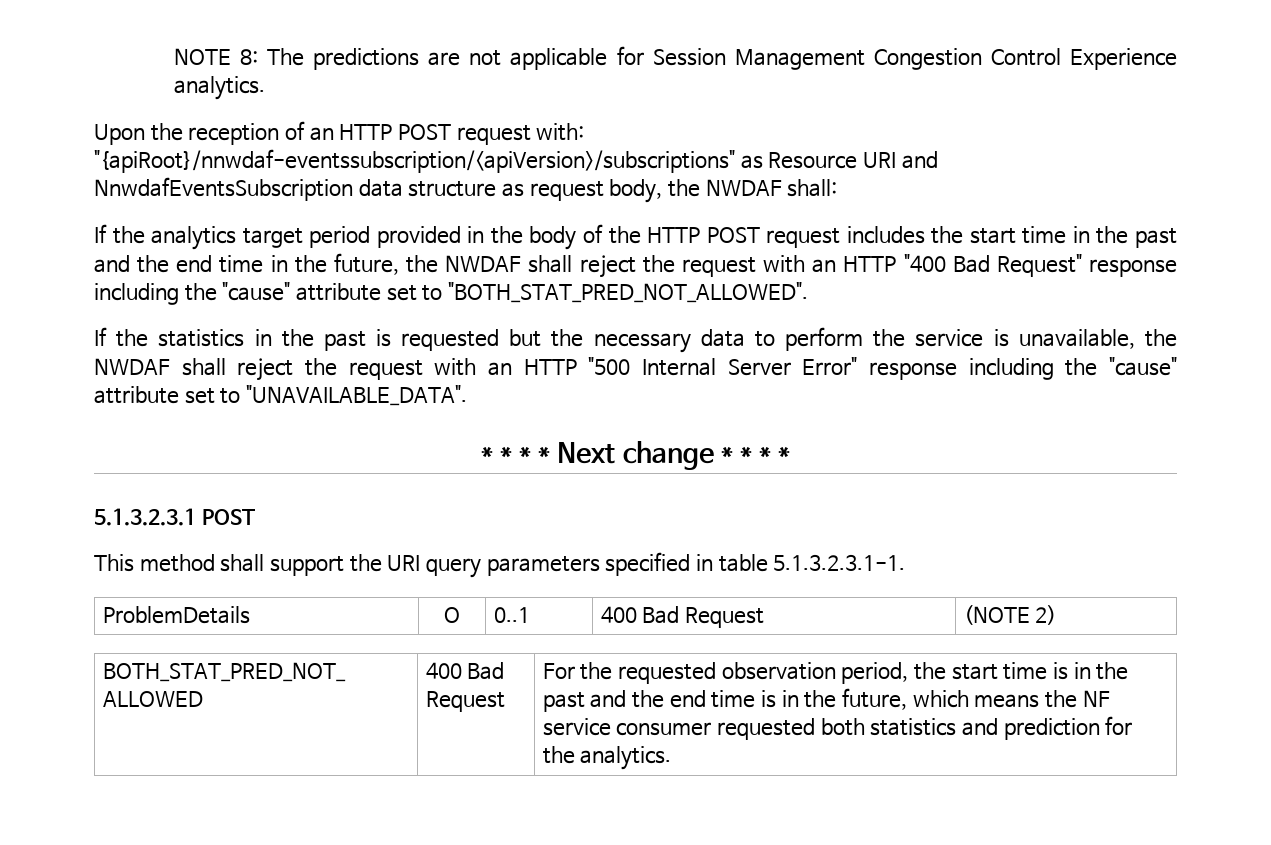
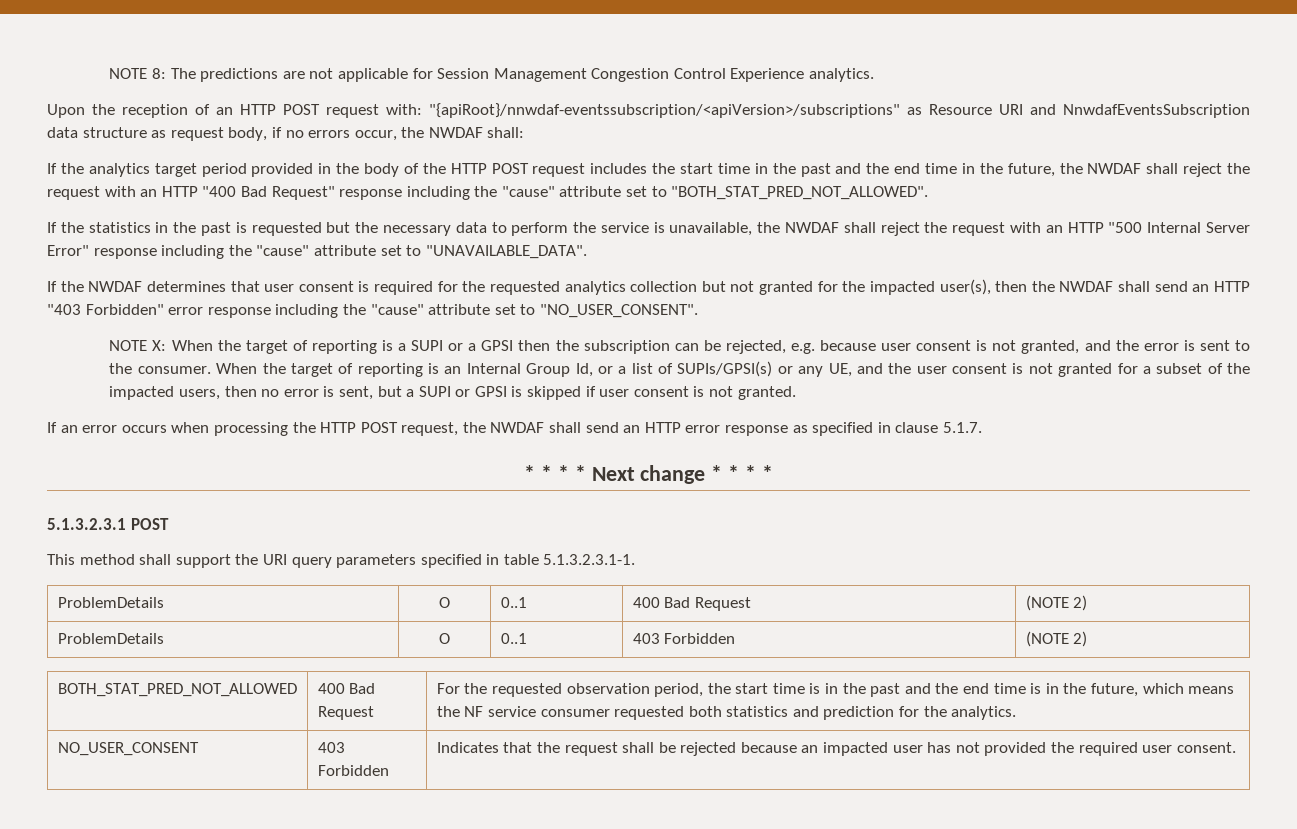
- Upon the reception of an HTTP POST request with: "{apiRoot}/nnwdaf-eventssubscription/<apiVersion>/subscriptions" as Resource URI and NnwdafEventsSubscription data structure as request body, the NWDAF shall:
+ Upon the reception of an HTTP POST request with: "{apiRoot}/nnwdaf-eventssubscription/<apiVersion>/subscriptions" as Resource URI and NnwdafEventsSubscription data structure as request body, if no errors occur, the NWDAF shall:
+ If the NWDAF determines that user consent is required for the requested analytics collection but not granted for the impacted user(s), then the NWDAF shall send an HTTP "403 Forbidden" error response including the "cause" attribute set to "NO_USER_CONSENT".
+ NOTE X: When the target of reporting is a SUPI or a GPSI then the subscription can be rejected, e.g. because user consent is not granted, and the error is sent to the consumer. When the target of reporting is an Internal Group Id, or a list of SUPIs/GPSI(s) or any UE, and the user consent is not granted for a subset of the impacted users, then no error is sent, but a SUPI or GPSI is skipped if user consent is not granted.
+ If an error occurs when processing the HTTP POST request, the NWDAF shall send an HTTP error response as specified in clause 5.1.7.
+ ProblemDetails | O | 0..1 | 403 Forbidden | (NOTE 2)
+ NO_USER_CONSENT | 403 Forbidden | Indicates that the request shall be rejected because an impacted user has not provided the required user consent.

